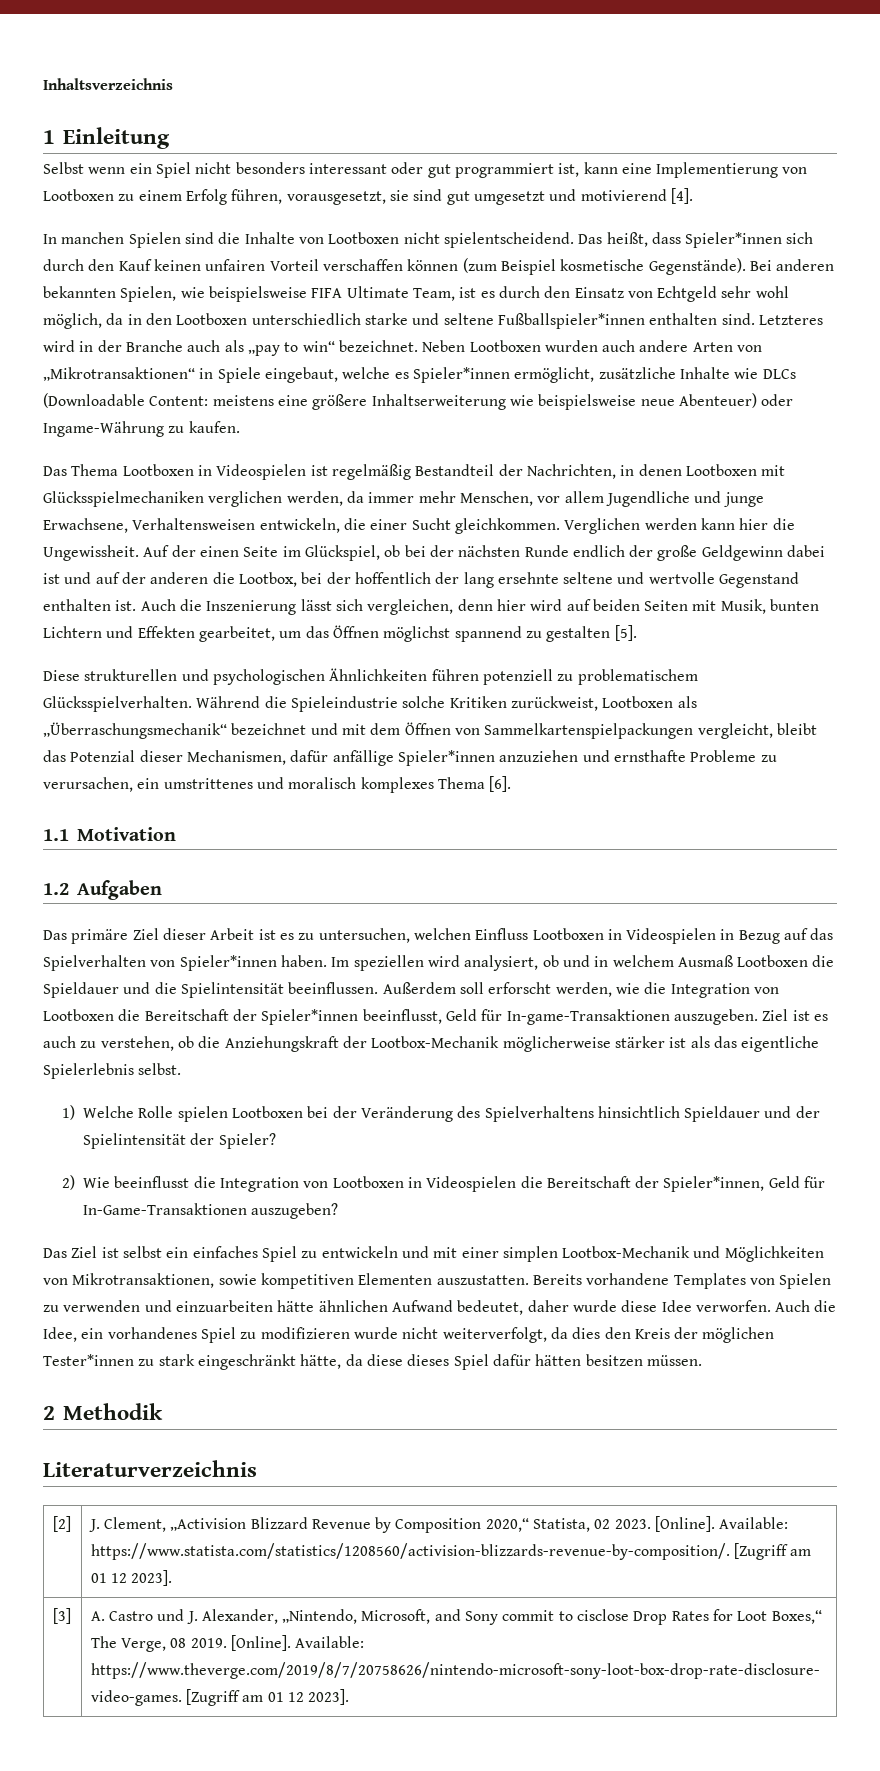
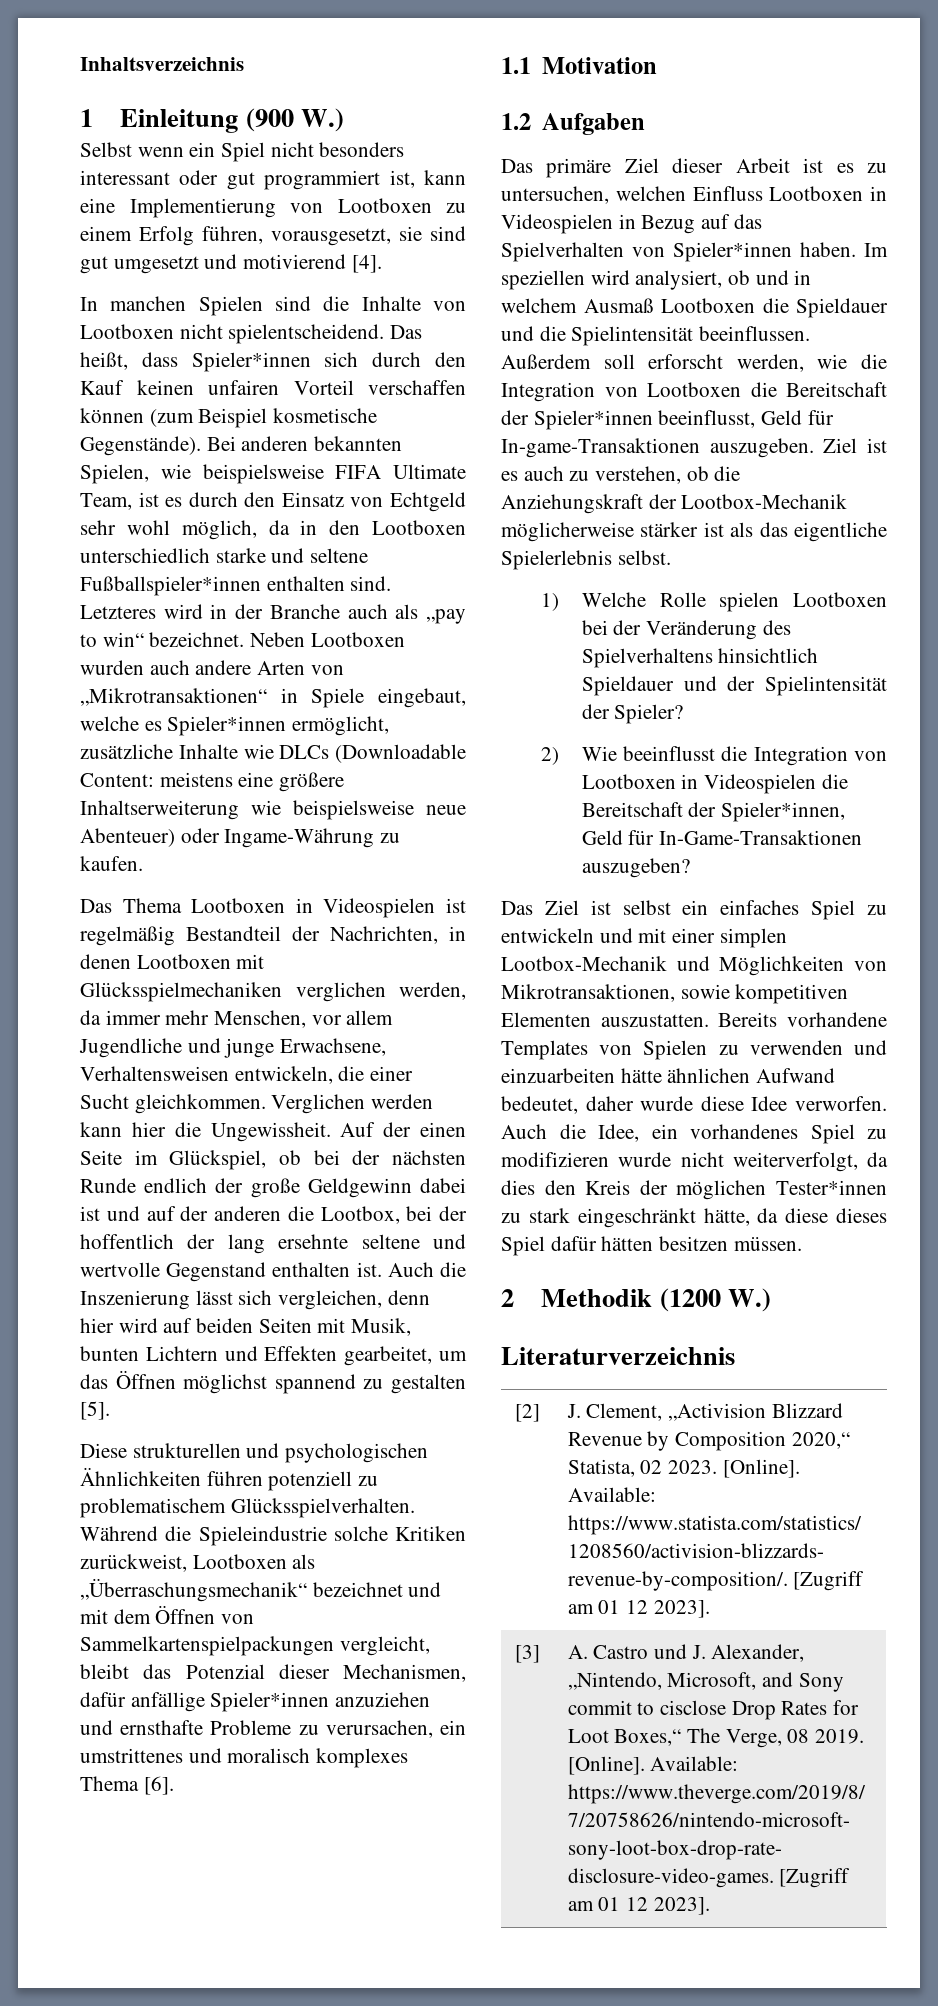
- 1 Einleitung
+ 1 Einleitung (900 W.)
- 2 Methodik
+ 2 Methodik (1200 W.)

